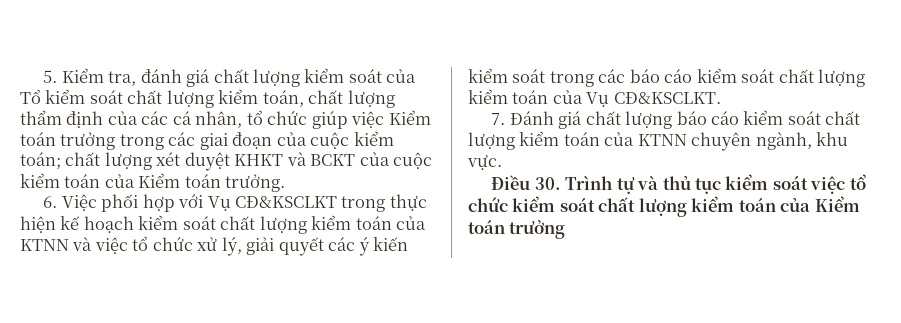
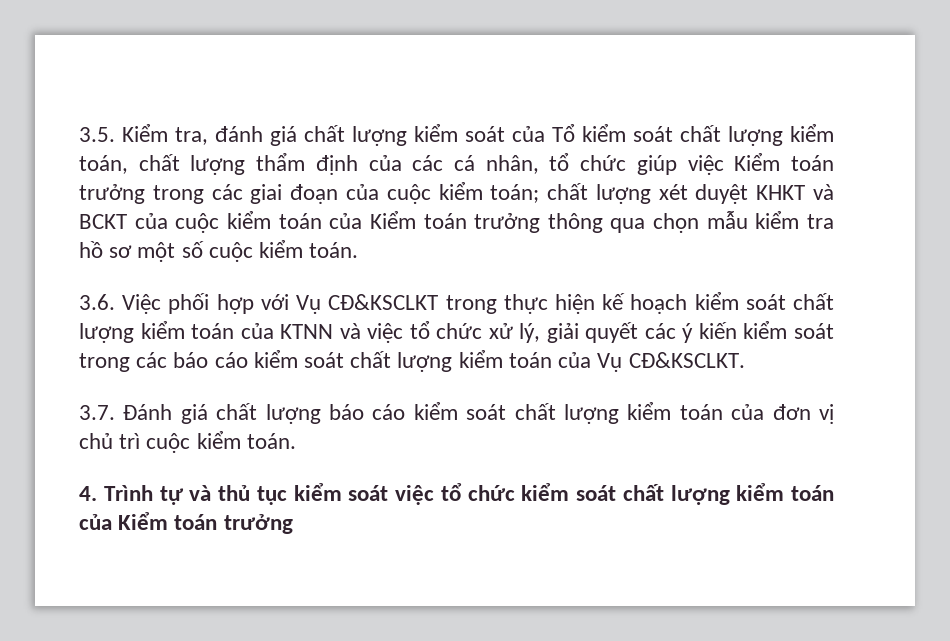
- 5. Kiểm tra, đánh giá chất lượng kiểm soát của Tổ kiểm soát chất lượng kiểm toán, chất lượng thẩm định của các cá nhân, tổ chức giúp việc Kiểm toán trưởng trong các giai đoạn của cuộc kiểm toán;
+ 3.5. Kiểm tra, đánh giá chất lượng kiểm soát của Tổ kiểm soát chất lượng kiểm toán, chất lượng thẩm định của các cá nhân, tổ chức giúp việc Kiểm toán trưởng trong các giai đoạn của cuộc kiểm toán;
- chất lượng xét duyệt KHKT và BCKT của cuộc kiểm toán của Kiểm toán trưởng.
- 6. Việc phối hợp với Vụ CĐ&KSCLKT trong thực hiện kế hoạch kiểm soát chất lượng kiểm toán của KTNN và việc tổ chức xử lý, giải quyết các ý kiến kiểm soát trong các báo cáo kiểm soát chất lượng kiểm toán của Vụ CĐ&KSCLKT.
+ chất lượng xét duyệt KHKT và BCKT của cuộc kiểm toán của Kiểm toán trưởng thông qua chọn mẫu kiểm tra hồ sơ một số cuộc kiểm toán.
+ 3.6. Việc phối hợp với Vụ CĐ&KSCLKT trong thực hiện kế hoạch kiểm soát chất lượng kiểm toán của KTNN và việc tổ chức xử lý, giải quyết các ý kiến kiểm soát trong các báo cáo kiểm soát chất lượng kiểm toán của Vụ CĐ&KSCLKT.
- 7. Đánh giá chất lượng báo cáo kiểm soát chất lượng kiểm toán của KTNN chuyên ngành, khu vực.
- Điều 30. Trình tự và thủ tục kiểm soát việc tổ chức kiểm soát chất lượng kiểm toán của Kiểm toán trưởng
+ 3.7. Đánh giá chất lượng báo cáo kiểm soát chất lượng kiểm toán của đơn vị chủ trì cuộc kiểm toán.
+ 4. Trình tự và thủ tục kiểm soát việc tổ chức kiểm soát chất lượng kiểm toán của Kiểm toán trưởng

